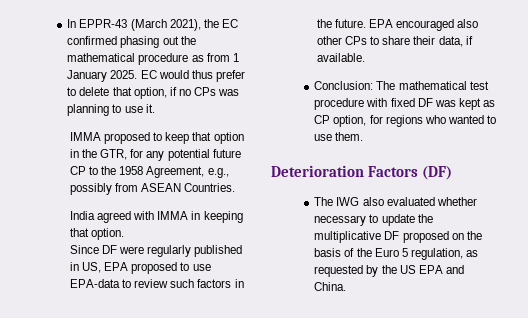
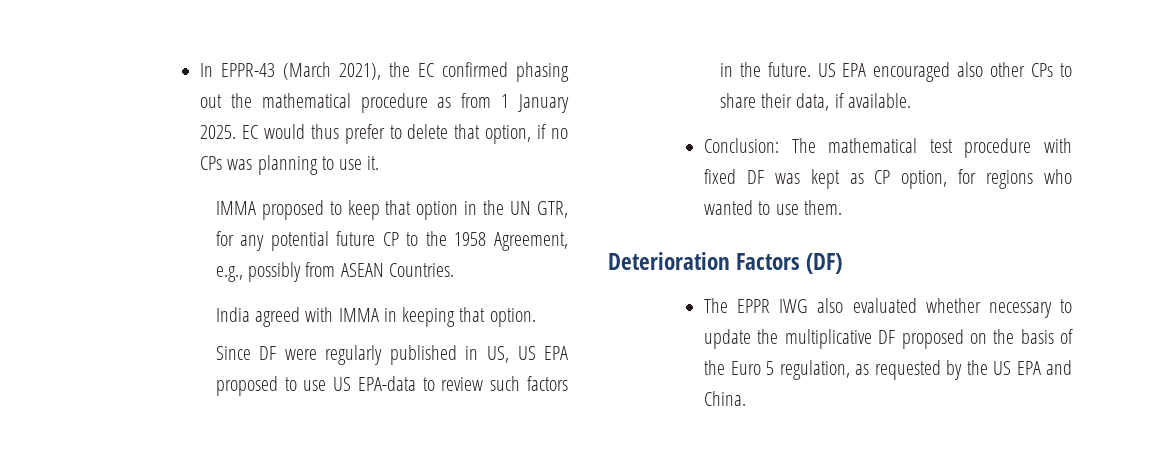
- IMMA proposed to keep that option in the GTR, for any potential future CP to the 1958 Agreement, e.g., possibly from ASEAN Countries.
+ IMMA proposed to keep that option in the UN GTR, for any potential future CP to the 1958 Agreement, e.g., possibly from ASEAN Countries.
- Since DF were regularly published in US, EPA proposed to use EPA-data to review such factors in the future.
+ Since DF were regularly published in US, US EPA proposed to use US EPA-data to review such factors in the future.
- EPA encouraged also other CPs to share their data, if available.
+ US EPA encouraged also other CPs to share their data, if available.
- The IWG also evaluated whether necessary to update the multiplicative DF proposed on the basis of the Euro 5 regulation, as requested by the US EPA and China.
+ The EPPR IWG also evaluated whether necessary to update the multiplicative DF proposed on the basis of the Euro 5 regulation, as requested by the US EPA and China.

